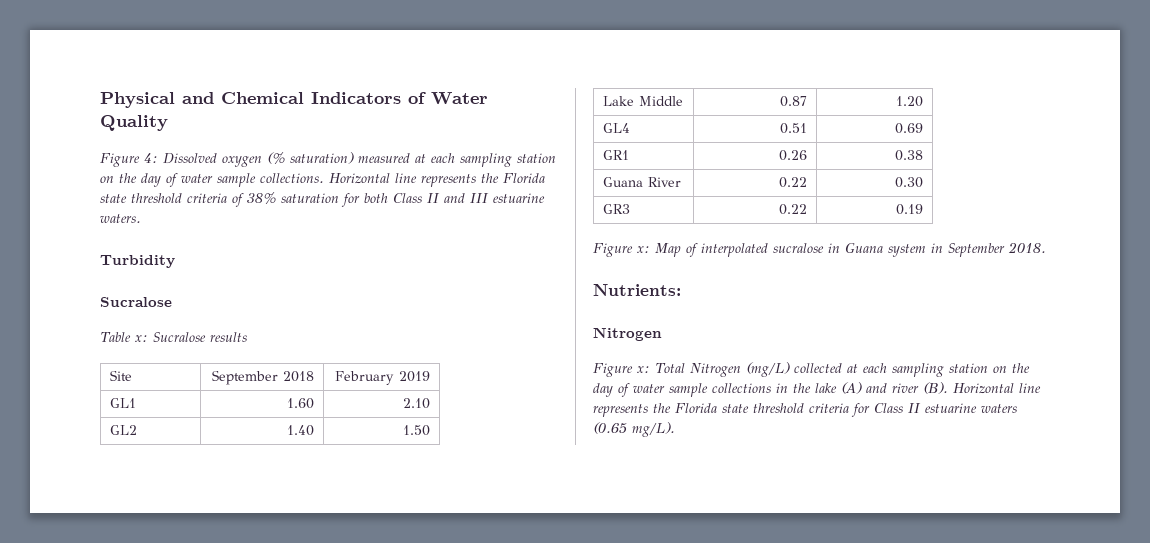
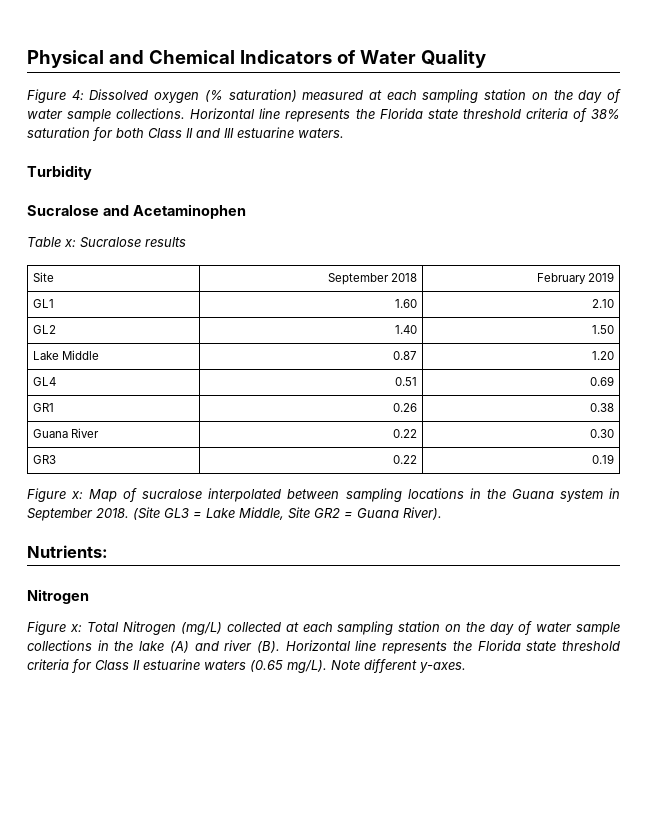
  Turbidity
- Sucralose
+ Sucralose and Acetaminophen
- Figure x: Map of interpolated sucralose in Guana system in September 2018.
+ Figure x: Map of sucralose interpolated between sampling locations in the Guana system in September 2018. (Site GL3 = Lake Middle, Site GR2 = Guana River).
+ Note different y-axes.

